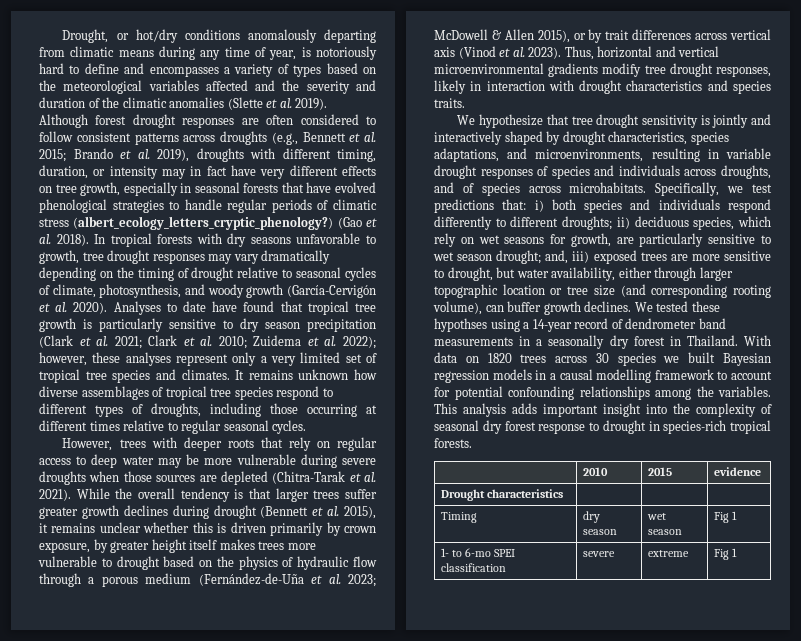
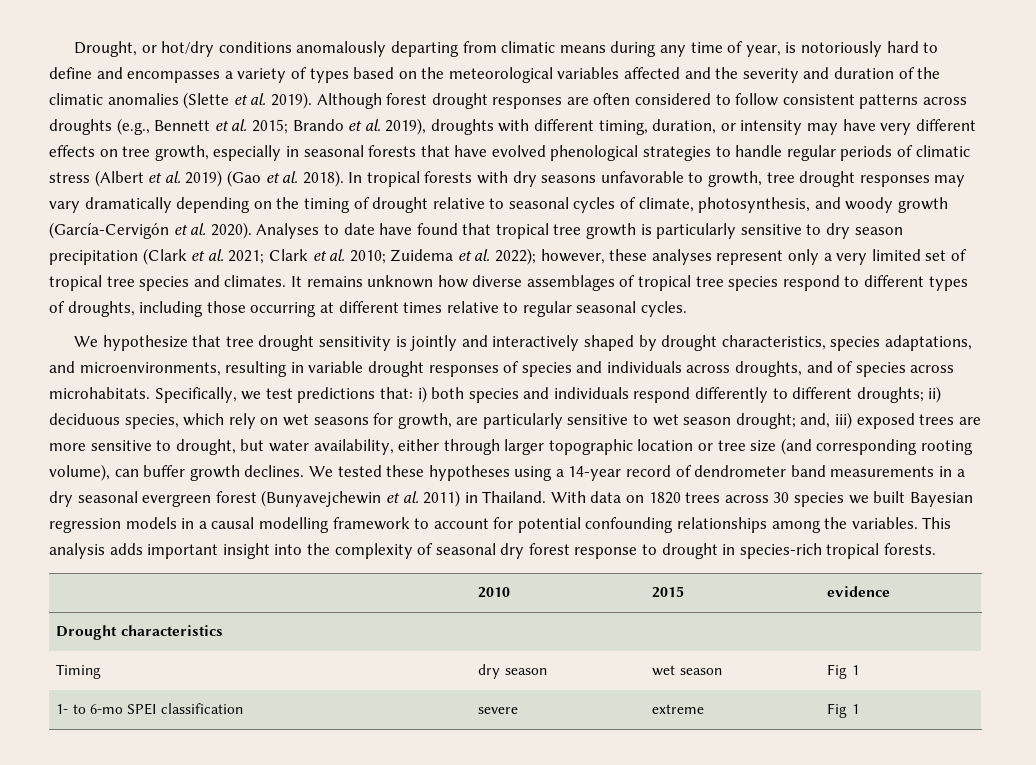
- Although forest drought responses are often considered to follow consistent patterns across droughts (e.g., Bennett et al. 2015; Brando et al. 2019), droughts with different timing, duration, or intensity may in fact have very different effects on tree growth, especially in seasonal forests that have evolved phenological strategies to handle regular periods of climatic stress (albert_ecology_letters_cryptic_phenology?) (Gao et al. 2018).
+ Although forest drought responses are often considered to follow consistent patterns across droughts (e.g., Bennett et al. 2015; Brando et al. 2019), droughts with different timing, duration, or intensity may have very different effects on tree growth, especially in seasonal forests that have evolved phenological strategies to handle regular periods of climatic stress (Albert et al. 2019) (Gao et al. 2018).
- However, trees with deeper roots that rely on regular access to deep water may be more vulnerable during severe droughts when those sources are depleted (Chitra-Tarak et al. 2021). While the overall tendency is that larger trees suffer greater growth declines during drought (Bennett et al. 2015), it remains unclear whether this is driven primarily by crown exposure, by greater height itself makes trees more vulnerable to drought based on the physics of hydraulic flow through a porous medium (Fernández-de-Uña et al. 2023; McDowell & Allen 2015), or by trait differences across vertical axis (Vinod et al. 2023). Thus, horizontal and vertical microenvironmental gradients modify tree drought responses, likely in interaction with drought characteristics and species traits.
- We tested these hypothses using a 14-year record of dendrometer band measurements in a seasonally dry forest in Thailand.
+ We tested these hypotheses using a 14-year record of dendrometer band measurements in a dry seasonal evergreen forest (Bunyavejchewin et al. 2011) in Thailand.

